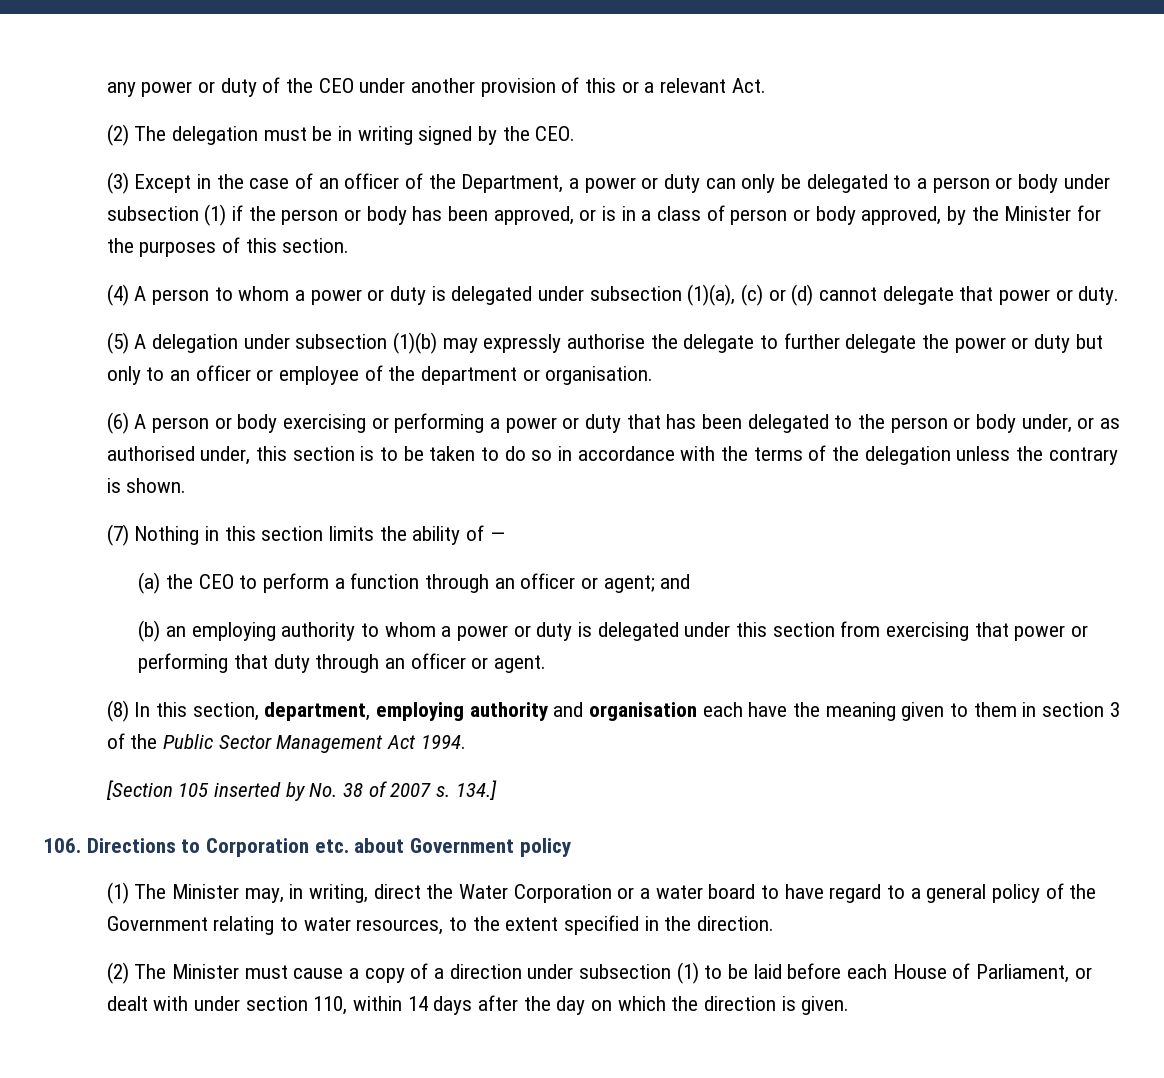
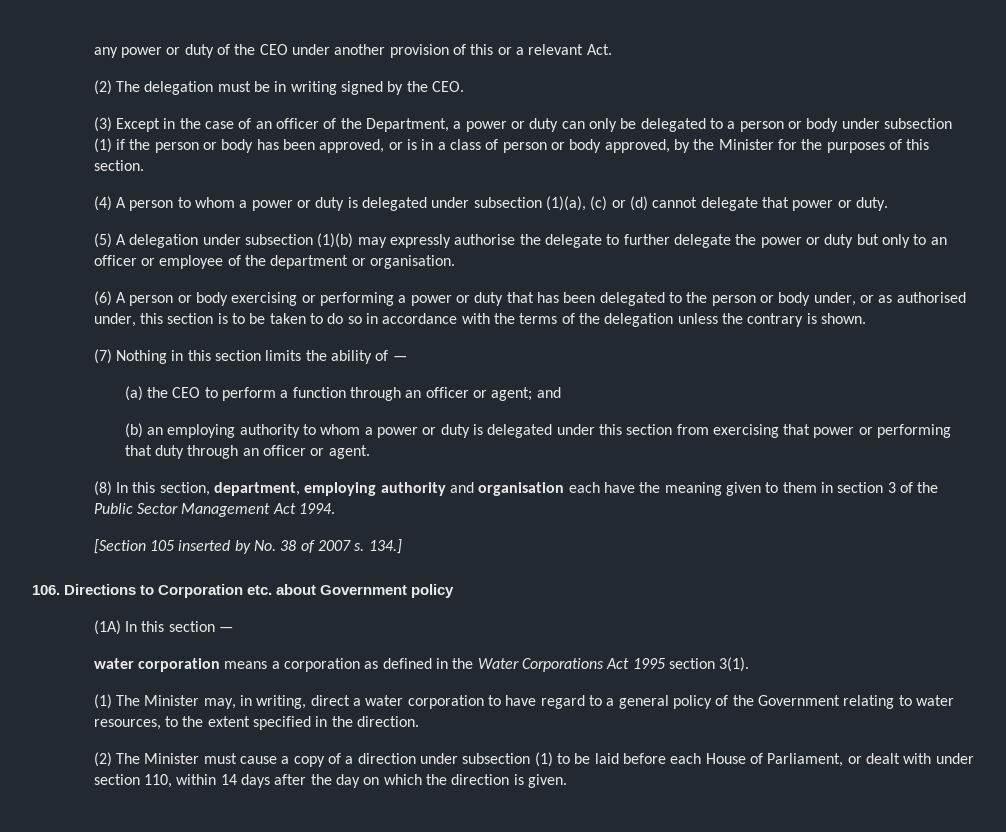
+ (1A) In this section —
+ water corporation means a corporation as defined in the Water Corporations Act 1995 section 3(1).
- (1) The Minister may, in writing, direct the Water Corporation or a water board to have regard to a general policy of the Government relating to water resources, to the extent specified in the direction.
+ (1) The Minister may, in writing, direct a water corporation to have regard to a general policy of the Government relating to water resources, to the extent specified in the direction.

